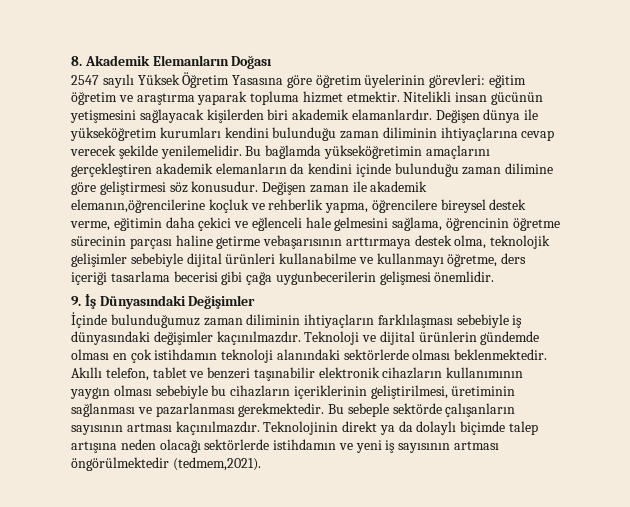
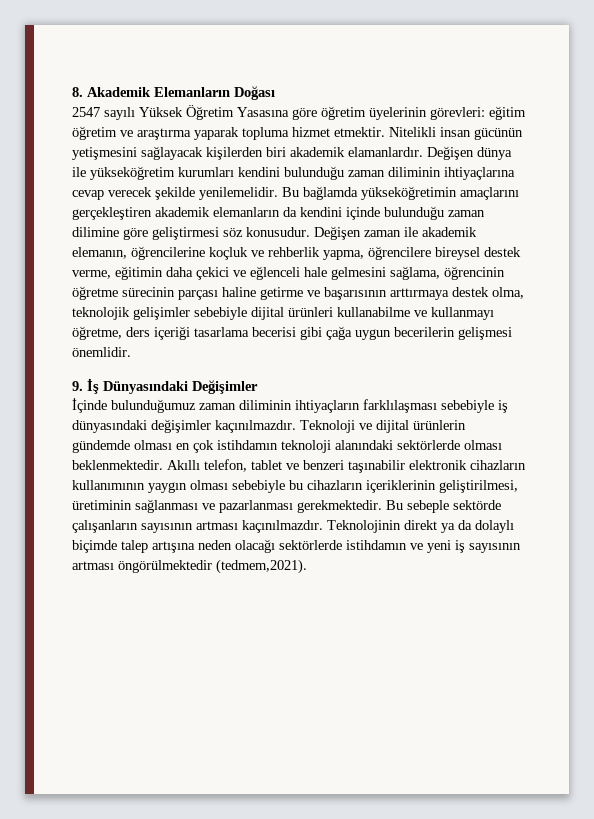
- Değişen zaman ile akademik elemanın,öğrencilerine koçluk ve rehberlik yapma, öğrencilere bireysel destek verme, eğitimin daha çekici ve eğlenceli hale gelmesini sağlama, öğrencinin öğretme sürecinin parçası haline getirme vebaşarısının arttırmaya destek olma, teknolojik gelişimler sebebiyle dijital ürünleri kullanabilme ve kullanmayı öğretme, ders içeriği tasarlama becerisi gibi çağa uygunbecerilerin gelişmesi önemlidir.
+ Değişen zaman ile akademik elemanın, öğrencilerine koçluk ve rehberlik yapma, öğrencilere bireysel destek verme, eğitimin daha çekici ve eğlenceli hale gelmesini sağlama, öğrencinin öğretme sürecinin parçası haline getirme ve başarısının arttırmaya destek olma, teknolojik gelişimler sebebiyle dijital ürünleri kullanabilme ve kullanmayı öğretme, ders içeriği tasarlama becerisi gibi çağa uygun becerilerin gelişmesi önemlidir.

